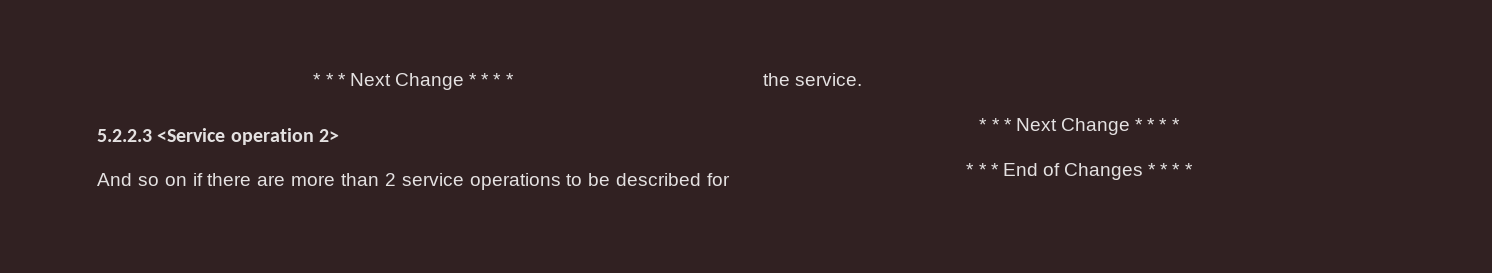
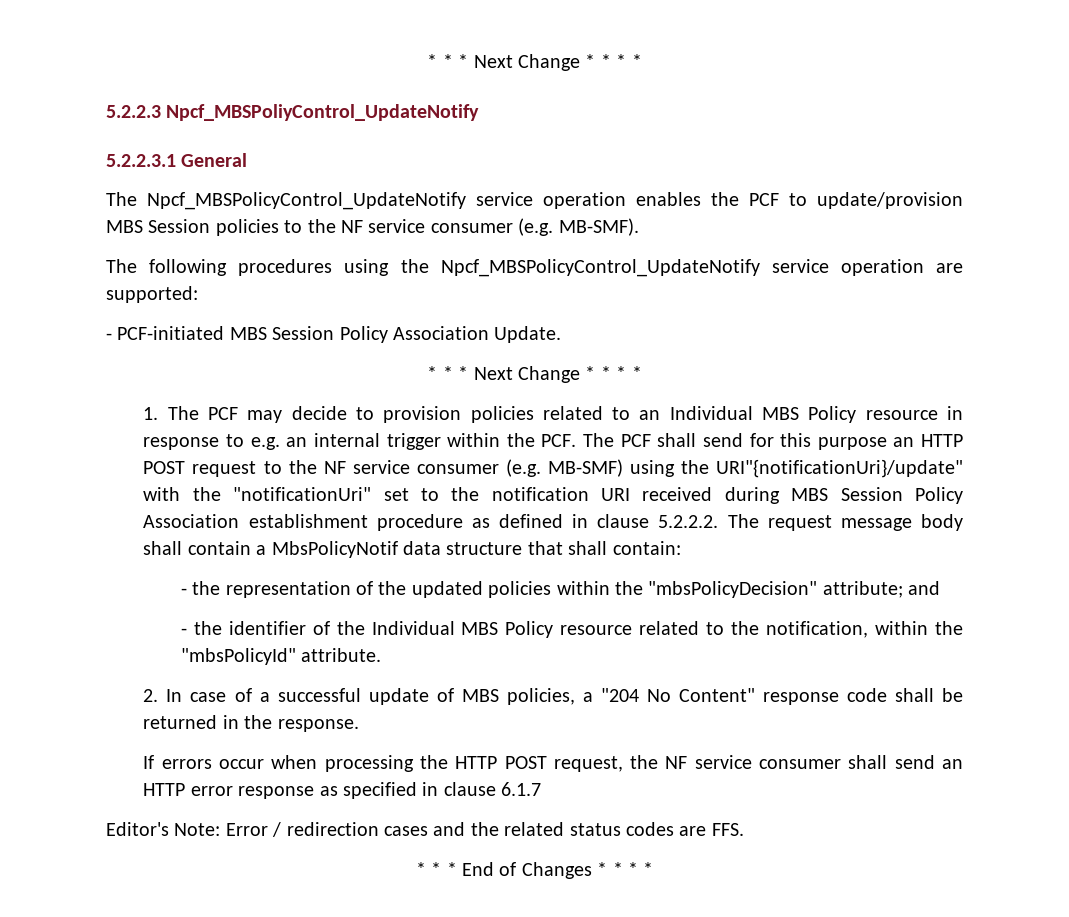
- 5.2.2.3 <Service operation 2>
- And so on if there are more than 2 service operations to be described for the service.
+ 5.2.2.3 Npcf_MBSPoliyControl_UpdateNotify
+ 5.2.2.3.1 General
+ The Npcf_MBSPolicyControl_UpdateNotify service operation enables the PCF to update/provision MBS Session policies to the NF service consumer (e.g. MB-SMF).
+ The following procedures using the Npcf_MBSPolicyControl_UpdateNotify service operation are supported:
+ - PCF-initiated MBS Session Policy Association Update.
  * * * Next Change * * * *
+ 1. The PCF may decide to provision policies related to an Individual MBS Policy resource in response to e.g. an internal trigger within the PCF. The PCF shall send for this purpose an HTTP POST request to the NF service consumer (e.g. MB-SMF) using the URI"{notificationUri}/update" with the "notificationUri" set to the notification URI received during MBS Session Policy Association establishment procedure as defined in clause 5.2.2.2. The request message body shall contain a MbsPolicyNotif data structure that shall contain:
+ - the representation of the updated policies within the "mbsPolicyDecision" attribute; and
+ - the identifier of the Individual MBS Policy resource related to the notification, within the "mbsPolicyId" attribute.
+ 2. In case of a successful update of MBS policies, a "204 No Content" response code shall be returned in the response.
+ If errors occur when processing the HTTP POST request, the NF service consumer shall send an HTTP error response as specified in clause 6.1.7
+ Editor's Note: Error / redirection cases and the related status codes are FFS.

